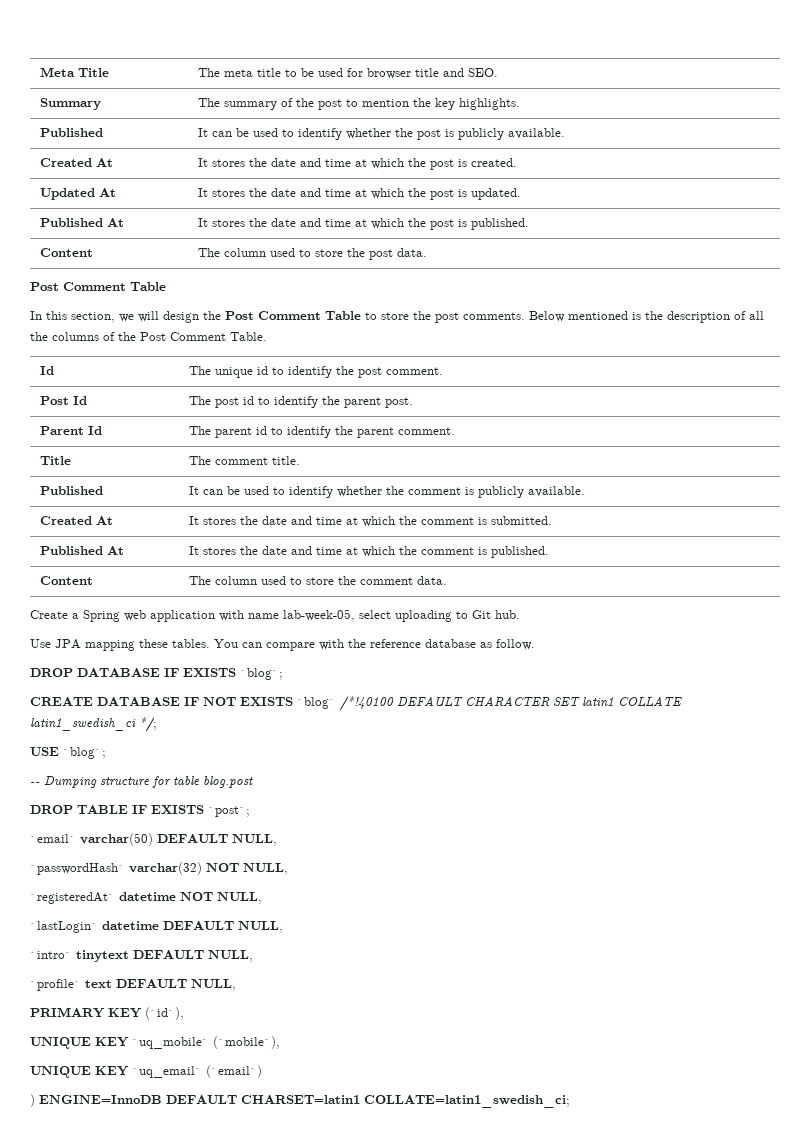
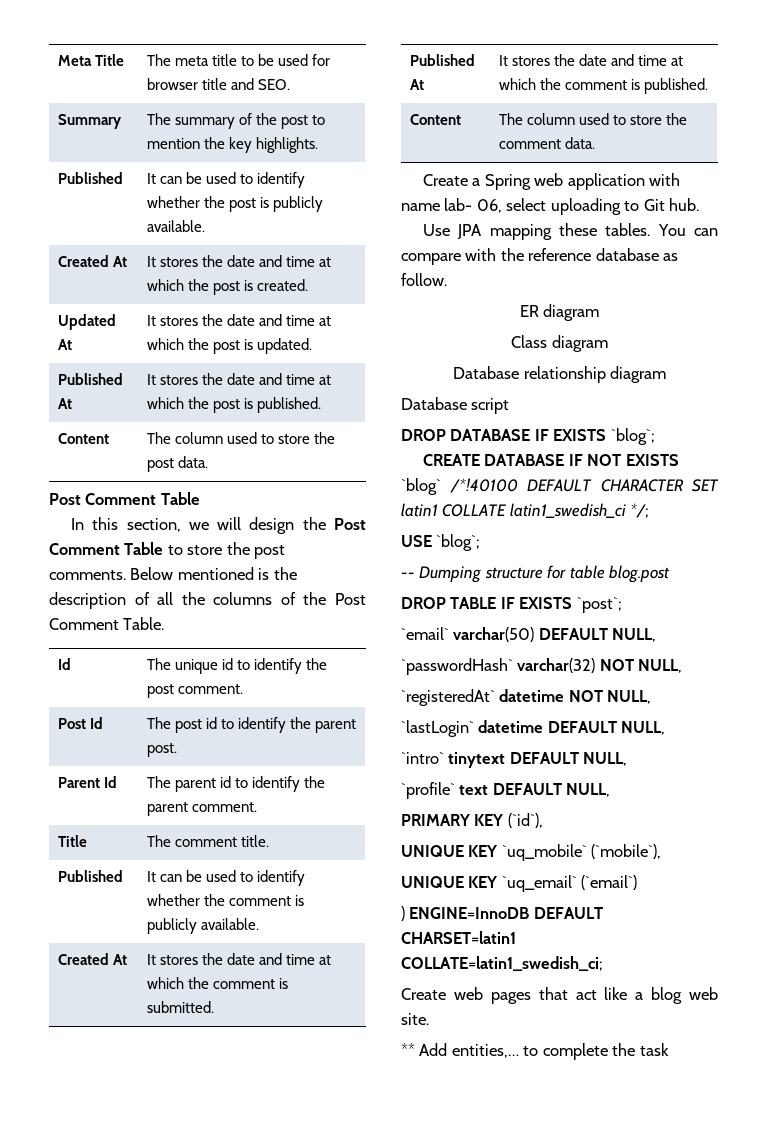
- Create a Spring web application with name lab-week-05, select uploading to Git hub.
+ Create a Spring web application with name lab- 06, select uploading to Git hub.
+ ER diagram
+ Class diagram
+ Database relationship diagram
+ Database script
+ Create web pages that act like a blog web site.
+ ** Add entities,… to complete the task

